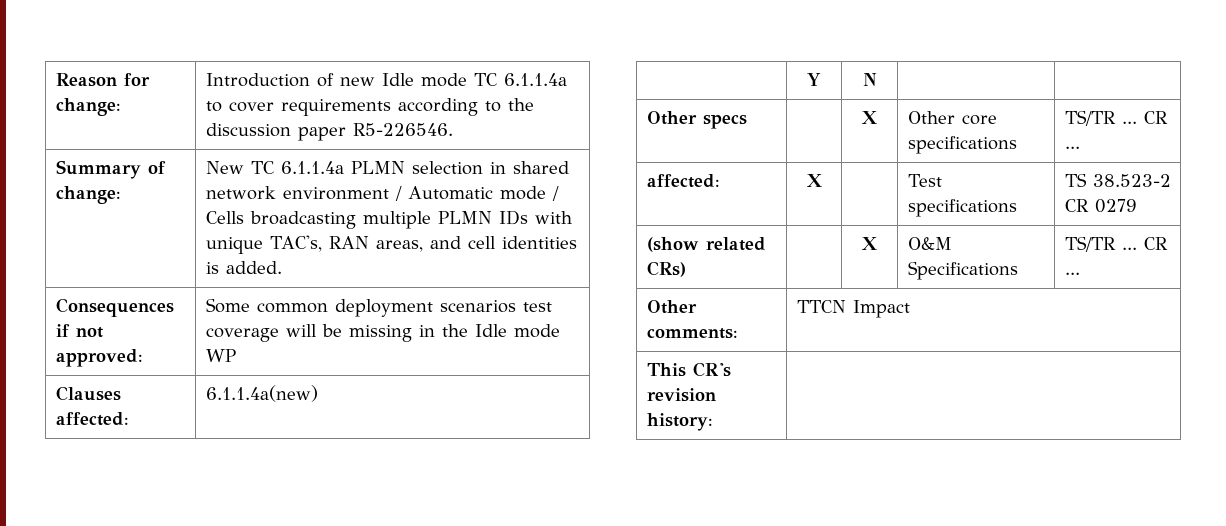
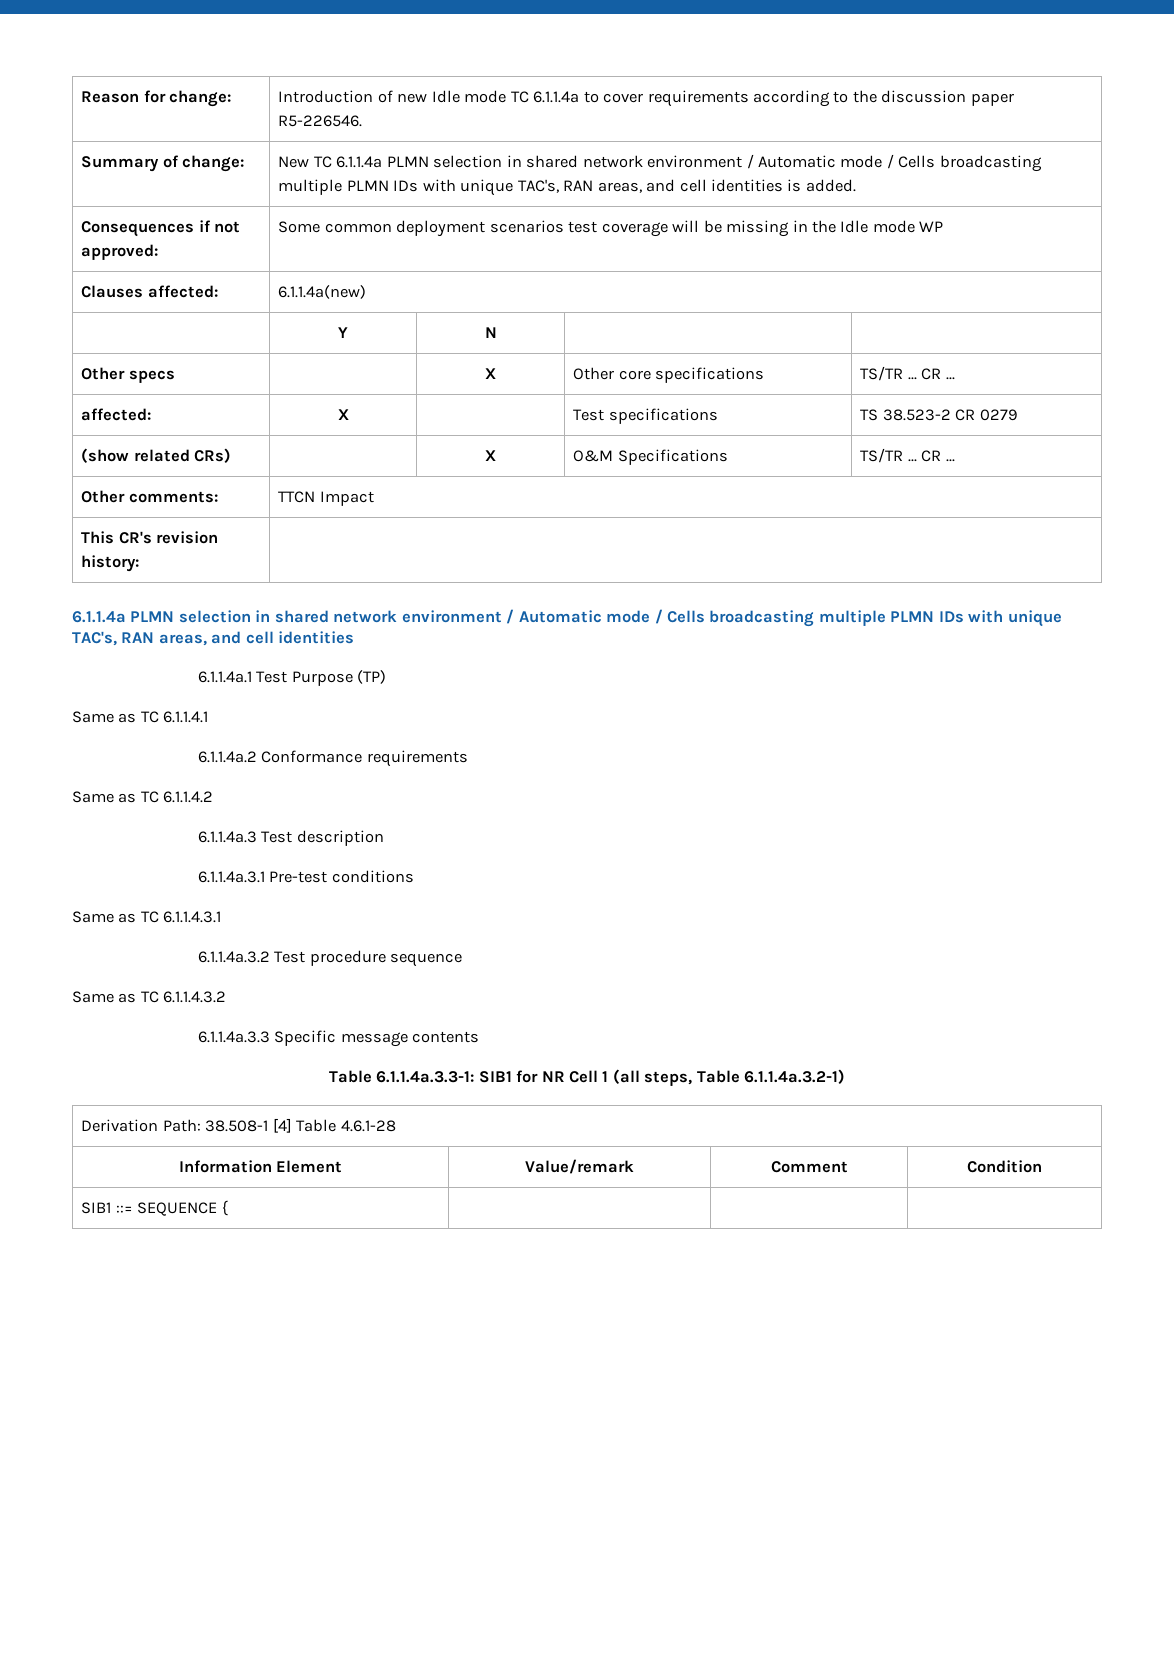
  This CR's revision history: |
+ 6.1.1.4a PLMN selection in shared network environment / Automatic mode / Cells broadcasting multiple PLMN IDs with unique TAC's, RAN areas, and cell identities
+ 6.1.1.4a.1 Test Purpose (TP)
+ Same as TC 6.1.1.4.1
+ 6.1.1.4a.2 Conformance requirements
+ Same as TC 6.1.1.4.2
+ 6.1.1.4a.3 Test description
+ 6.1.1.4a.3.1 Pre-test conditions
+ Same as TC 6.1.1.4.3.1
+ 6.1.1.4a.3.2 Test procedure sequence
+ Same as TC 6.1.1.4.3.2
+ 6.1.1.4a.3.3 Specific message contents
+ Table 6.1.1.4a.3.3-1: SIB1 for NR Cell 1 (all steps, Table 6.1.1.4a.3.2-1)
+ Derivation Path: 38.508-1 [4] Table 4.6.1-28
+ Information Element | Value/remark | Comment | Condition
+ SIB1 ::= SEQUENCE { | | |

